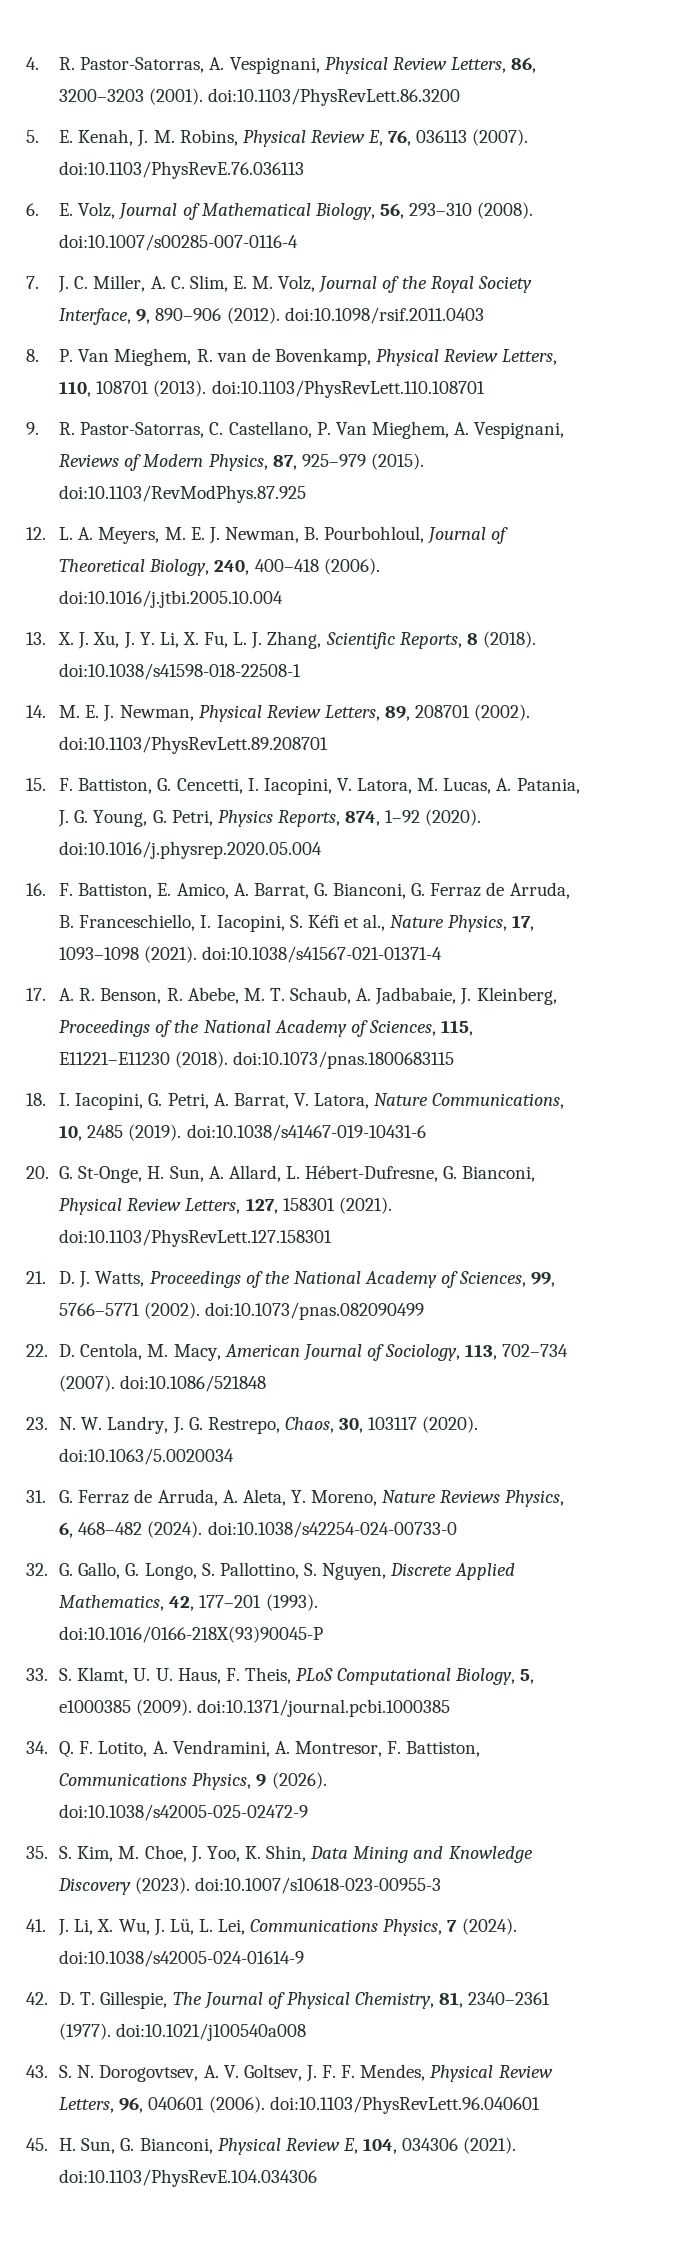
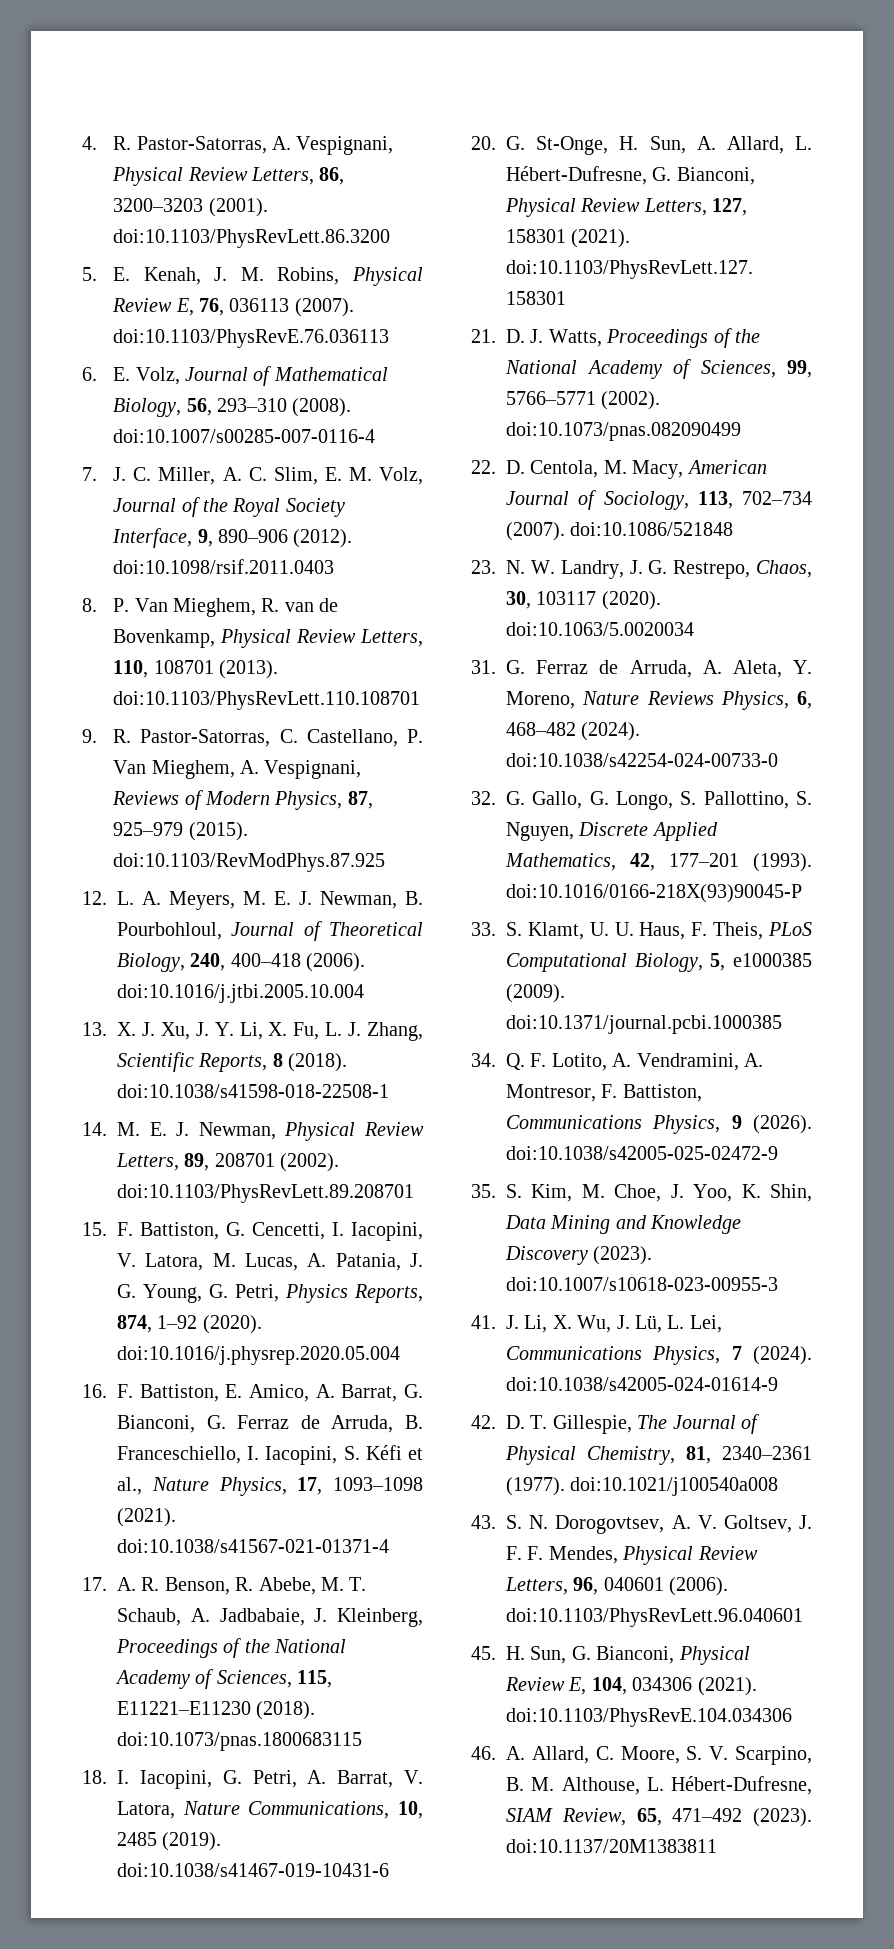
+ 46. A. Allard, C. Moore, S. V. Scarpino, B. M. Althouse, L. Hébert-Dufresne, SIAM Review, 65, 471–492 (2023). doi:10.1137/20M1383811

